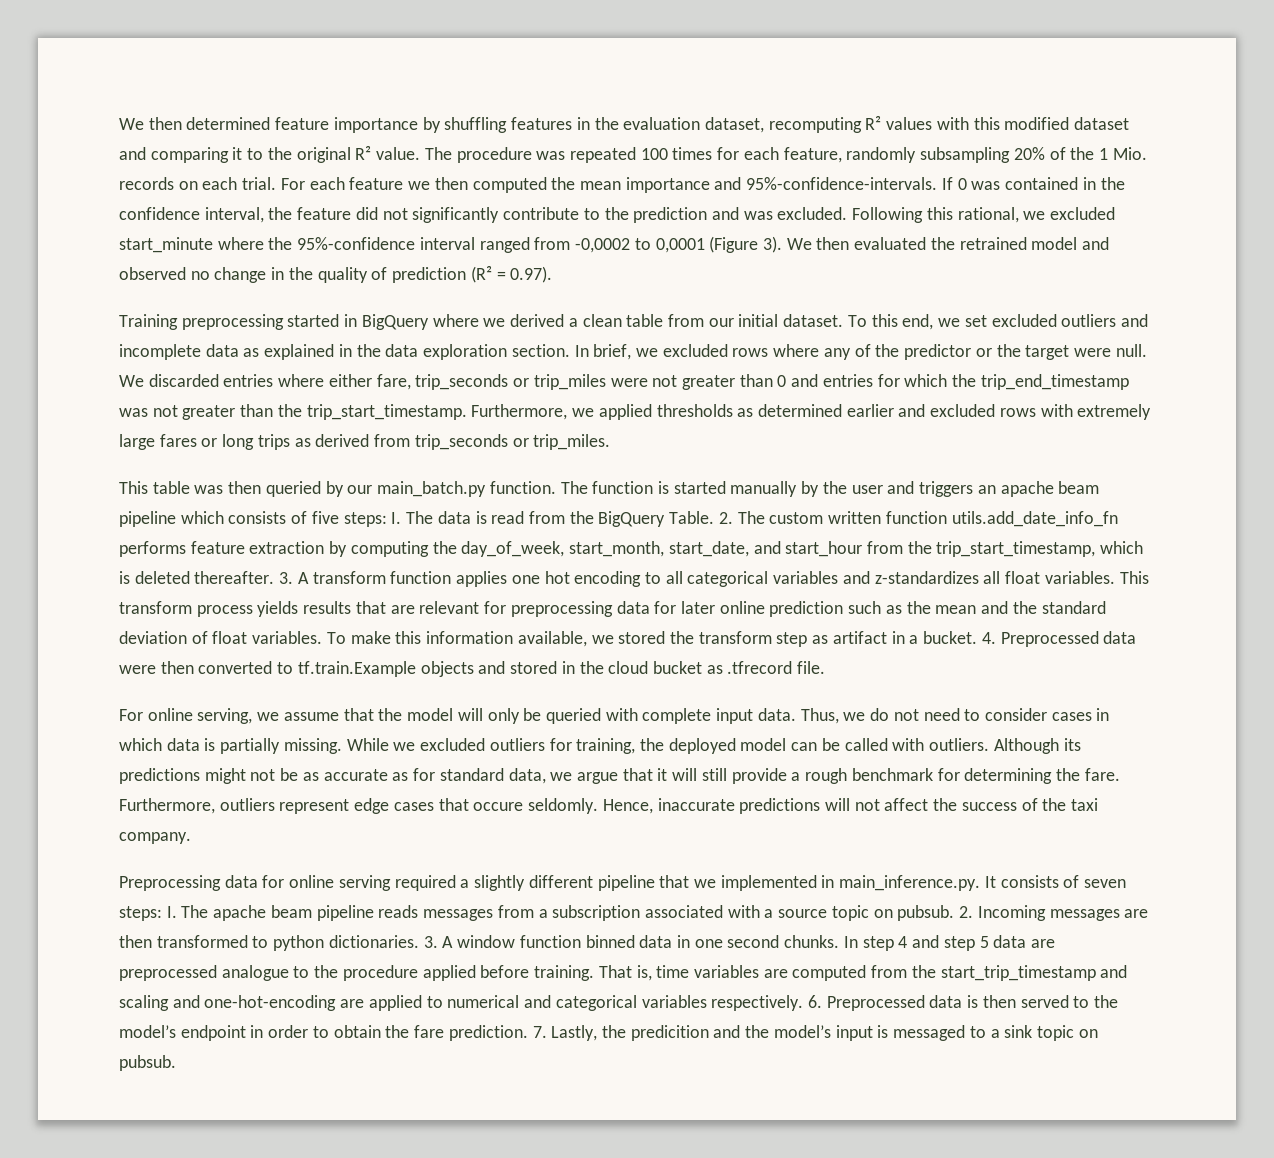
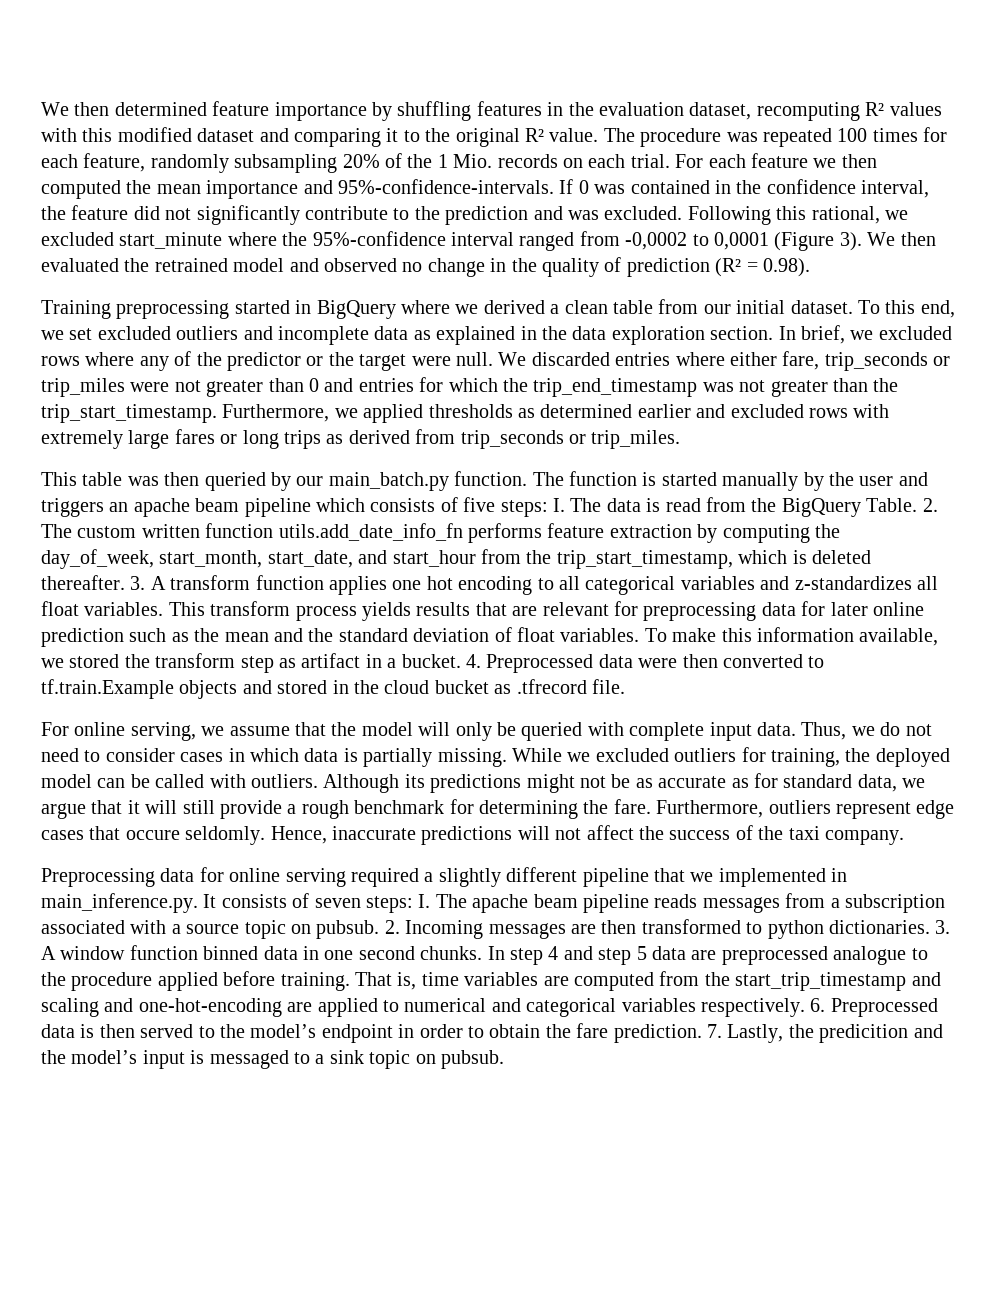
- We then evaluated the retrained model and observed no change in the quality of prediction (R² = 0.97).
+ We then evaluated the retrained model and observed no change in the quality of prediction (R² = 0.98).

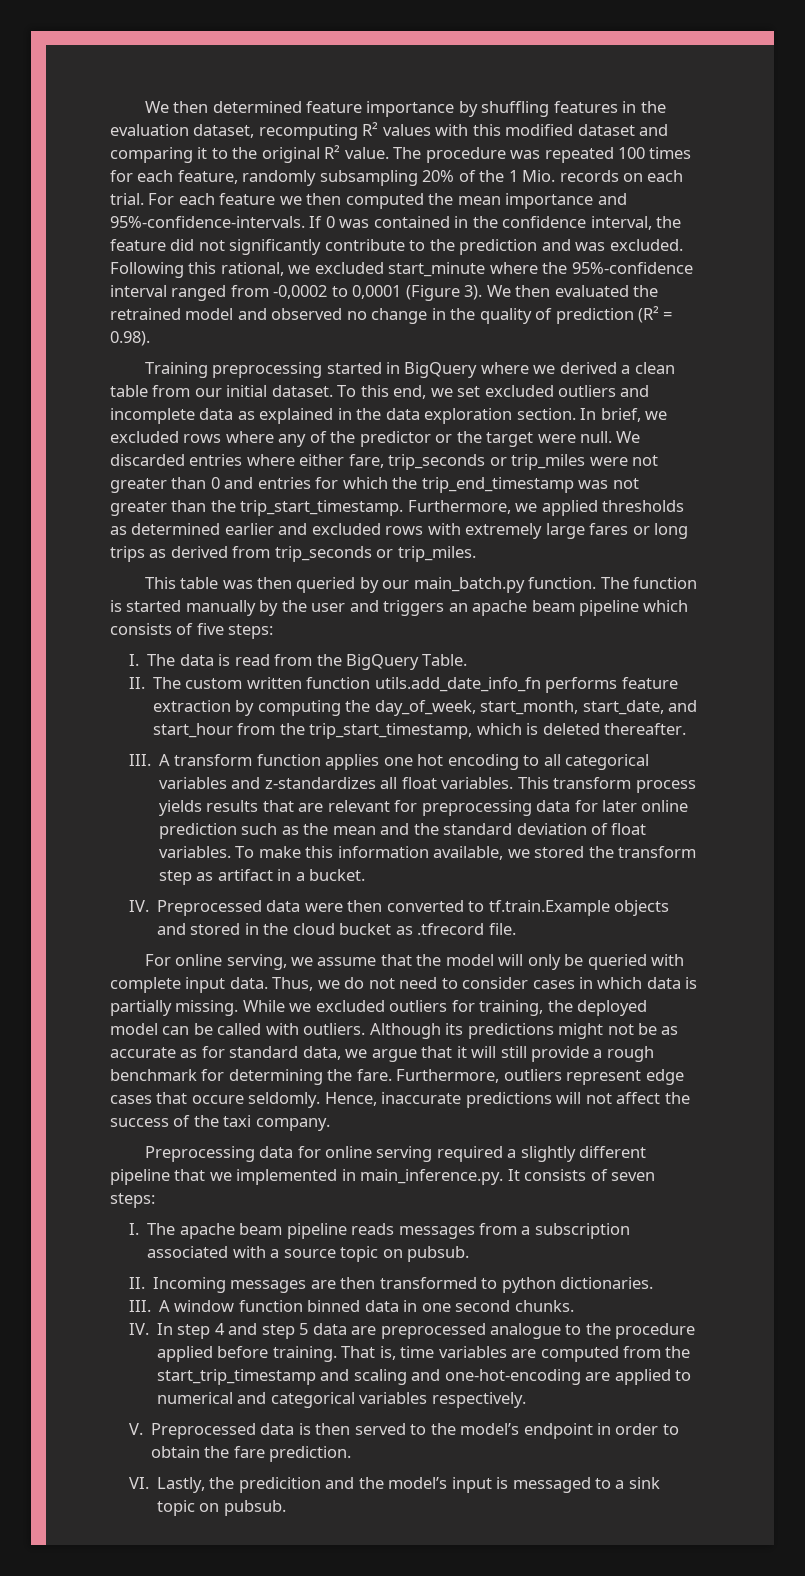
- The function is started manually by the user and triggers an apache beam pipeline which consists of five steps: I. The data is read from the BigQuery Table. 2. The custom written function utils.add_date_info_fn performs feature extraction by computing the day_of_week, start_month, start_date, and start_hour from the trip_start_timestamp, which is deleted thereafter. 3. A transform function applies one hot encoding to all categorical variables and z-standardizes all float variables.
+ The function is started manually by the user and triggers an apache beam pipeline which consists of five steps:
+ I. The data is read from the BigQuery Table.
+ II. The custom written function utils.add_date_info_fn performs feature extraction by computing the day_of_week, start_month, start_date, and start_hour from the trip_start_timestamp, which is deleted thereafter.
+ III. A transform function applies one hot encoding to all categorical variables and z-standardizes all float variables.
- To make this information available, we stored the transform step as artifact in a bucket. 4. Preprocessed data were then converted to tf.train.Example objects and stored in the cloud bucket as .tfrecord file.
+ To make this information available, we stored the transform step as artifact in a bucket.
+ IV. Preprocessed data were then converted to tf.train.Example objects and stored in the cloud bucket as .tfrecord file.
- Preprocessing data for online serving required a slightly different pipeline that we implemented in main_inference.py. It consists of seven steps: I. The apache beam pipeline reads messages from a subscription associated with a source topic on pubsub. 2. Incoming messages are then transformed to python dictionaries. 3. A window function binned data in one second chunks. In step 4 and step 5 data are preprocessed analogue to the procedure applied before training.
+ Preprocessing data for online serving required a slightly different pipeline that we implemented in main_inference.py. It consists of seven steps:
+ I. The apache beam pipeline reads messages from a subscription associated with a source topic on pubsub.
+ II. Incoming messages are then transformed to python dictionaries.
+ III. A window function binned data in one second chunks.
+ IV. In step 4 and step 5 data are preprocessed analogue to the procedure applied before training.
- That is, time variables are computed from the start_trip_timestamp and scaling and one-hot-encoding are applied to numerical and categorical variables respectively. 6. Preprocessed data is then served to the model’s endpoint in order to obtain the fare prediction. 7. Lastly, the predicition and the model’s input is messaged to a sink topic on pubsub.
+ That is, time variables are computed from the start_trip_timestamp and scaling and one-hot-encoding are applied to numerical and categorical variables respectively.
+ V. Preprocessed data is then served to the model’s endpoint in order to obtain the fare prediction.
+ VI. Lastly, the predicition and the model’s input is messaged to a sink topic on pubsub.

